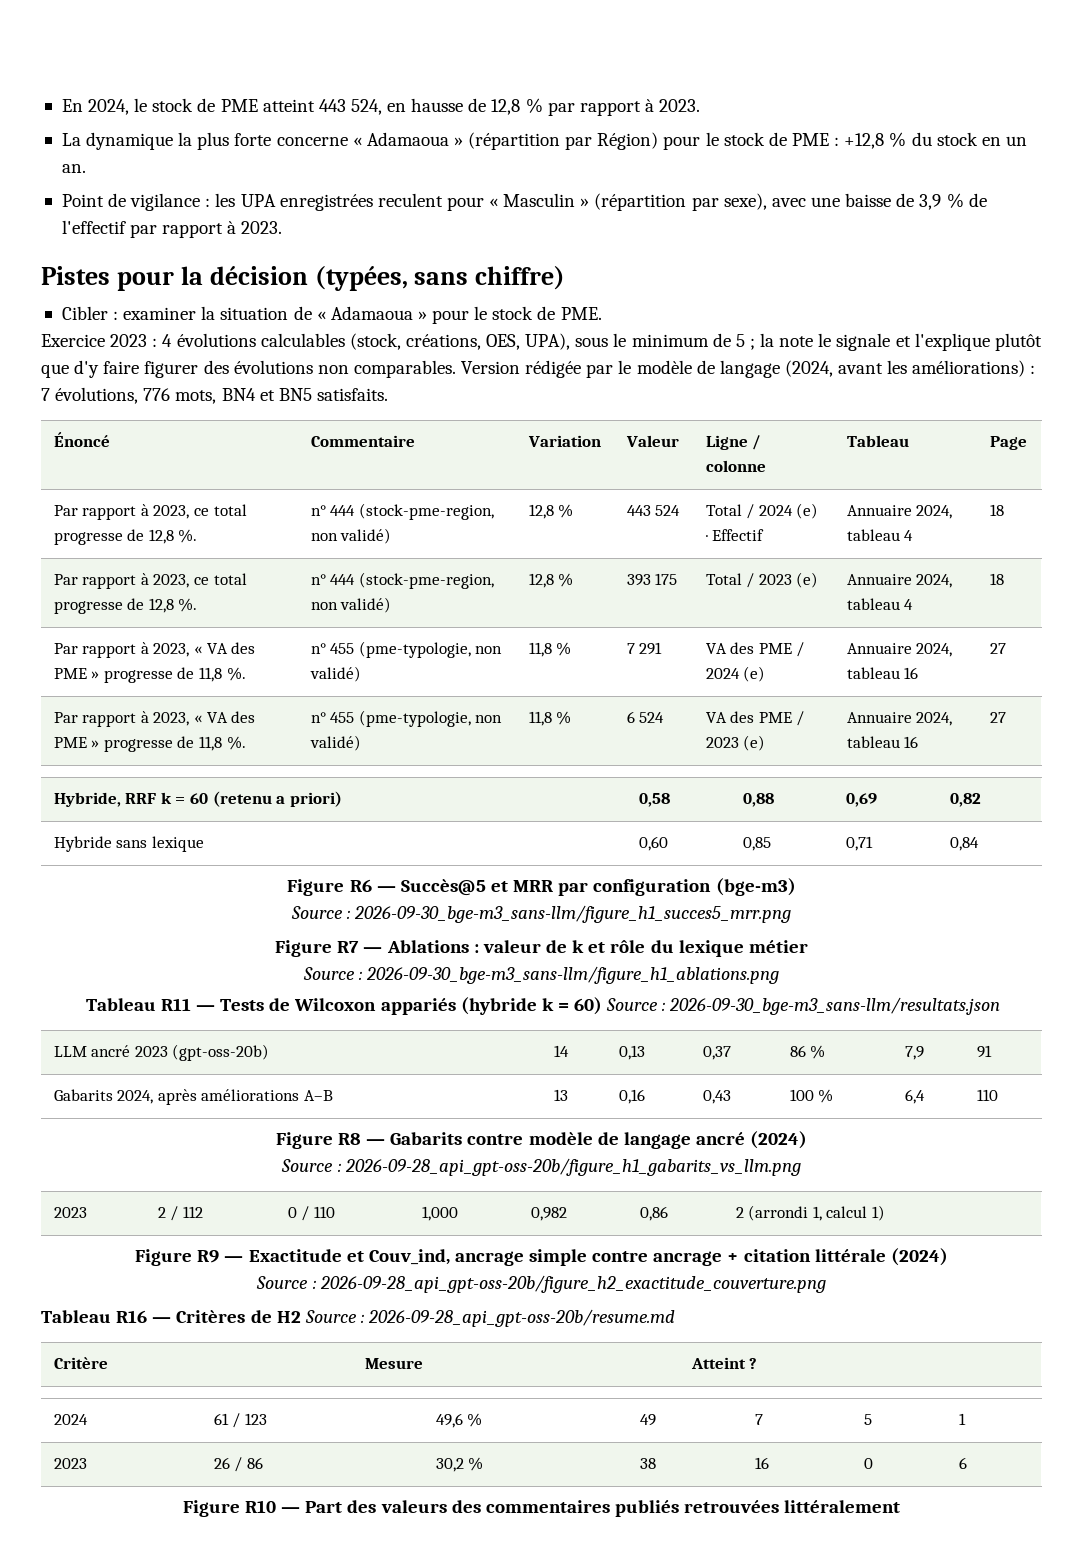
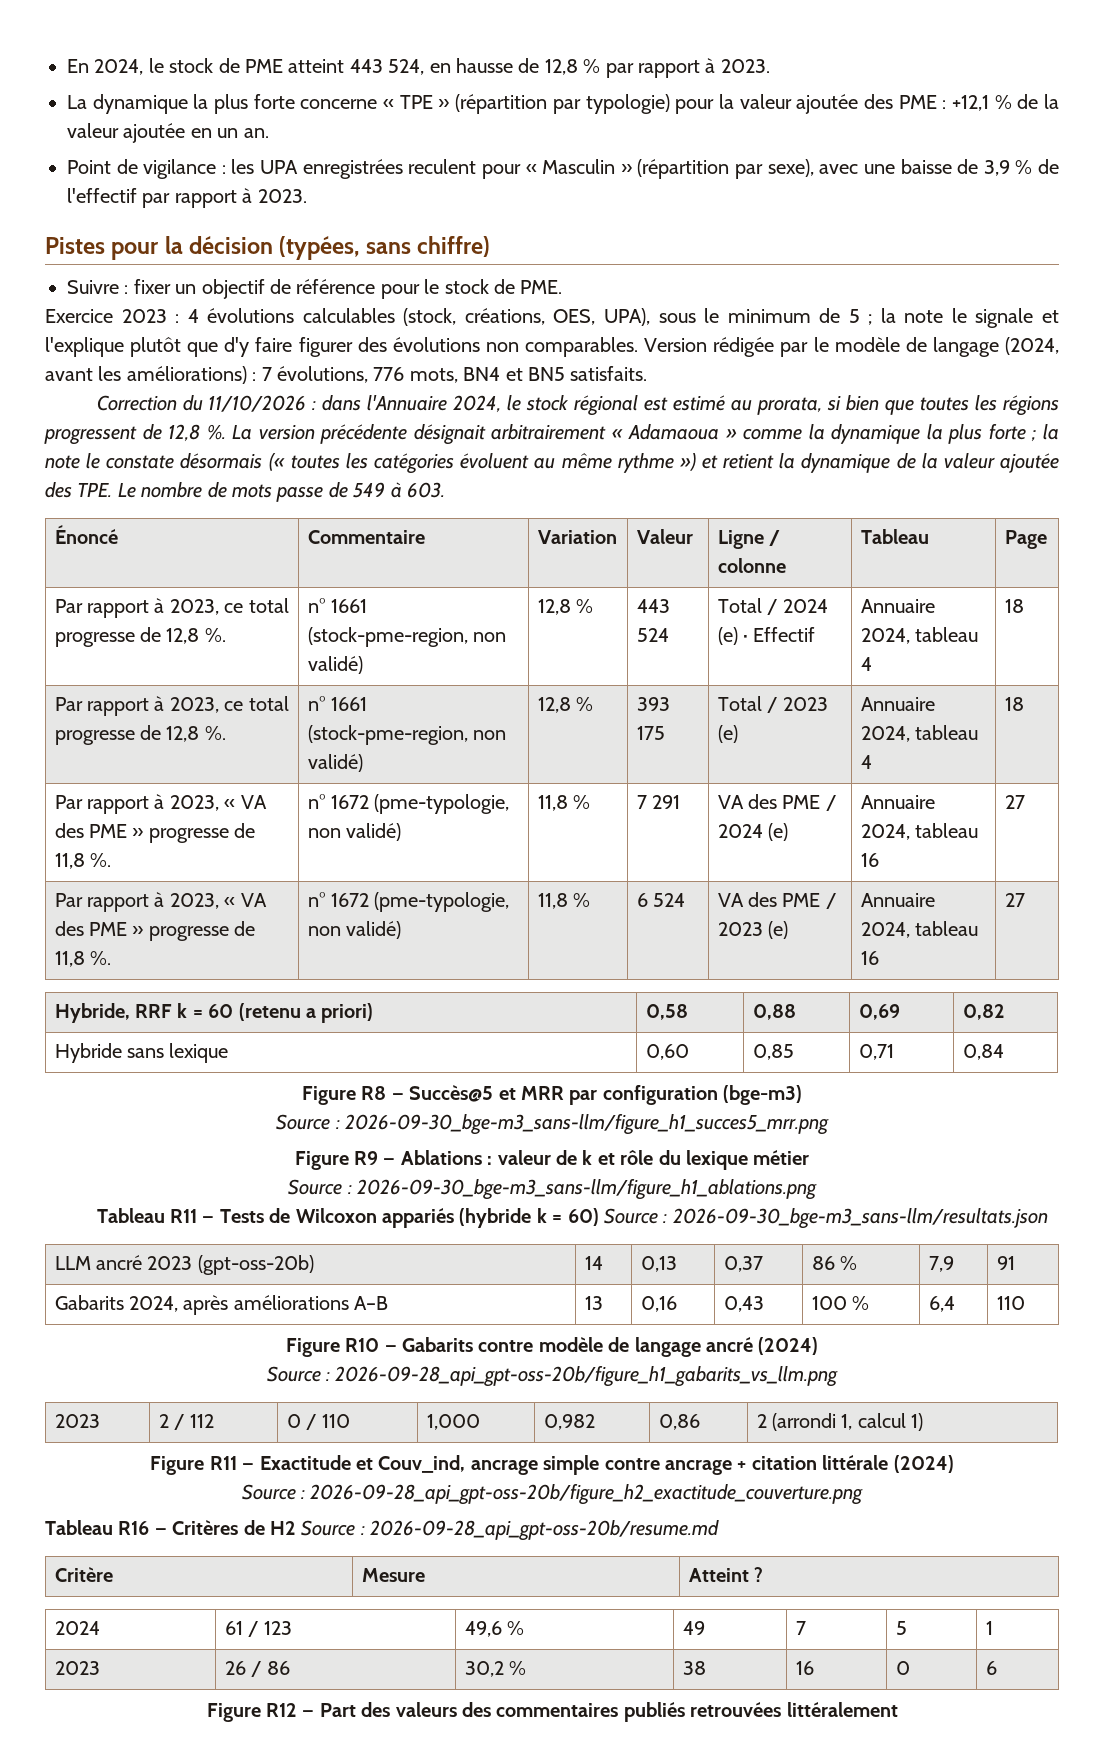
- La dynamique la plus forte concerne « Adamaoua » (répartition par Région) pour le stock de PME : +12,8 % du stock en un an.
+ La dynamique la plus forte concerne « TPE » (répartition par typologie) pour la valeur ajoutée des PME : +12,1 % de la valeur ajoutée en un an.
- Cibler : examiner la situation de « Adamaoua » pour le stock de PME.
+ Suivre : fixer un objectif de référence pour le stock de PME.
+ Correction du 11/10/2026 : dans l'Annuaire 2024, le stock régional est estimé au prorata, si bien que toutes les régions progressent de 12,8 %. La version précédente désignait arbitrairement « Adamaoua » comme la dynamique la plus forte ; la note le constate désormais (« toutes les catégories évoluent au même rythme ») et retient la dynamique de la valeur ajoutée des TPE. Le nombre de mots passe de 549 à 603.
- Par rapport à 2023, ce total progresse de 12,8 %. | n° 444 (stock-pme-region, non validé) | 12,8 % | 443 524 | Total / 2024 (e) · Effectif | Annuaire 2024, tableau 4 | 18
+ Par rapport à 2023, ce total progresse de 12,8 %. | n° 1661 (stock-pme-region, non validé) | 12,8 % | 443 524 | Total / 2024 (e) · Effectif | Annuaire 2024, tableau 4 | 18
- Par rapport à 2023, ce total progresse de 12,8 %. | n° 444 (stock-pme-region, non validé) | 12,8 % | 393 175 | Total / 2023 (e) | Annuaire 2024, tableau 4 | 18
+ Par rapport à 2023, ce total progresse de 12,8 %. | n° 1661 (stock-pme-region, non validé) | 12,8 % | 393 175 | Total / 2023 (e) | Annuaire 2024, tableau 4 | 18
- Par rapport à 2023, « VA des PME » progresse de 11,8 %. | n° 455 (pme-typologie, non validé) | 11,8 % | 7 291 | VA des PME / 2024 (e) | Annuaire 2024, tableau 16 | 27
+ Par rapport à 2023, « VA des PME » progresse de 11,8 %. | n° 1672 (pme-typologie, non validé) | 11,8 % | 7 291 | VA des PME / 2024 (e) | Annuaire 2024, tableau 16 | 27
- Par rapport à 2023, « VA des PME » progresse de 11,8 %. | n° 455 (pme-typologie, non validé) | 11,8 % | 6 524 | VA des PME / 2023 (e) | Annuaire 2024, tableau 16 | 27
+ Par rapport à 2023, « VA des PME » progresse de 11,8 %. | n° 1672 (pme-typologie, non validé) | 11,8 % | 6 524 | VA des PME / 2023 (e) | Annuaire 2024, tableau 16 | 27
- Figure R6 — Succès@5 et MRR par configuration (bge-m3)
+ Figure R8 — Succès@5 et MRR par configuration (bge-m3)
- Figure R7 — Ablations : valeur de k et rôle du lexique métier
+ Figure R9 — Ablations : valeur de k et rôle du lexique métier
- Figure R8 — Gabarits contre modèle de langage ancré (2024)
+ Figure R10 — Gabarits contre modèle de langage ancré (2024)
- Figure R9 — Exactitude et Couv_ind, ancrage simple contre ancrage + citation littérale (2024)
+ Figure R11 — Exactitude et Couv_ind, ancrage simple contre ancrage + citation littérale (2024)
- Figure R10 — Part des valeurs des commentaires publiés retrouvées littéralement
+ Figure R12 — Part des valeurs des commentaires publiés retrouvées littéralement

